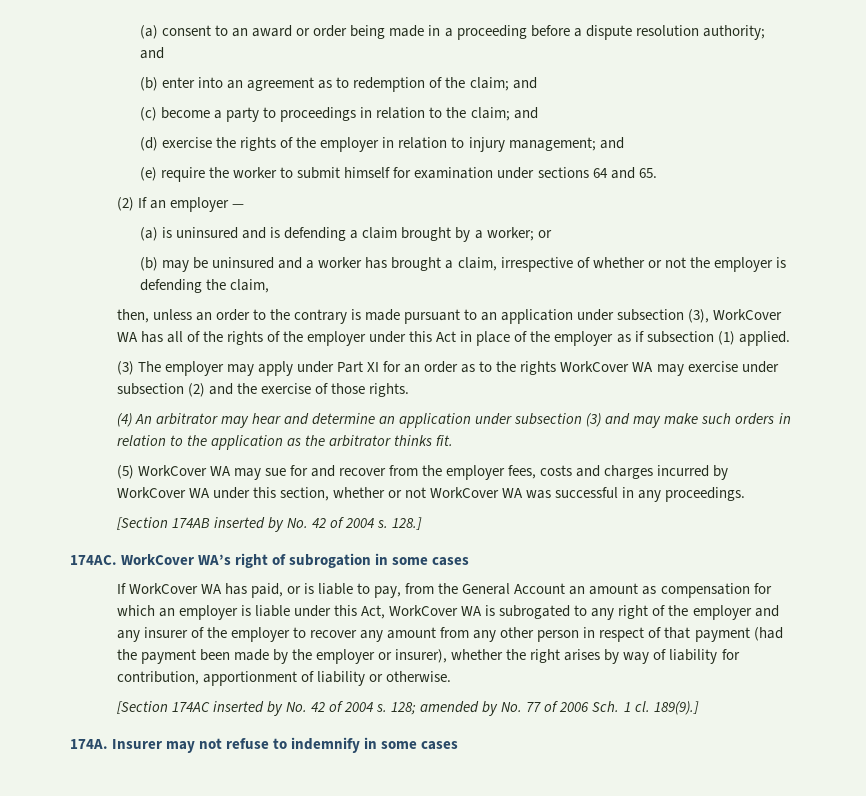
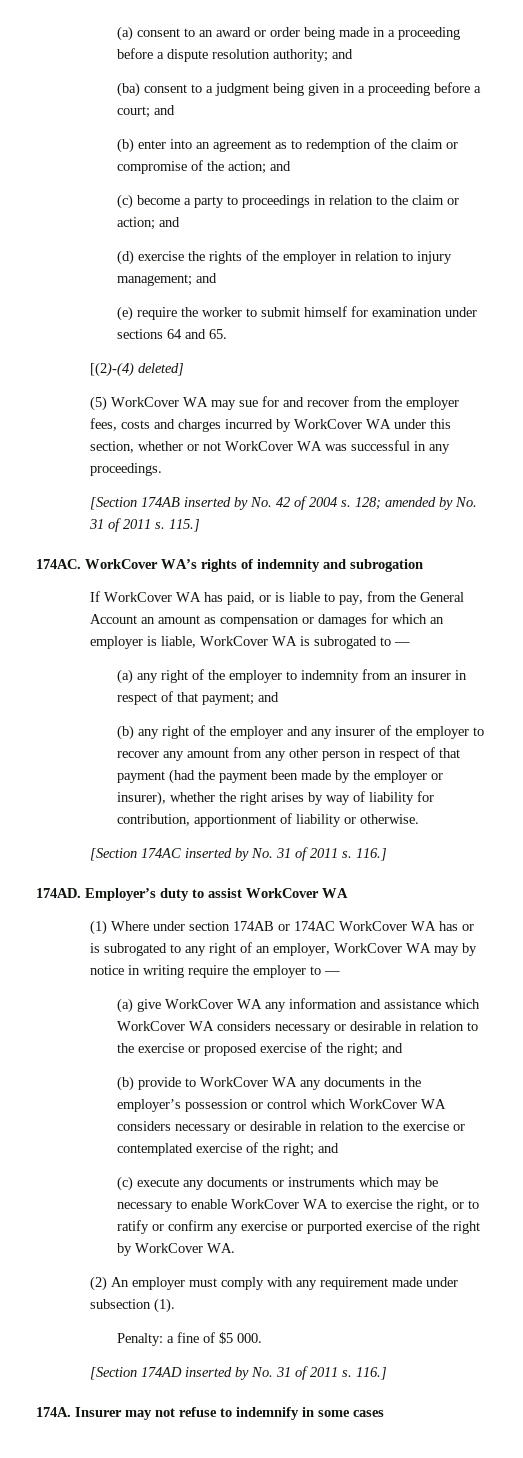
+ (ba) consent to a judgment being given in a proceeding before a court; and
- (b) enter into an agreement as to redemption of the claim; and
+ (b) enter into an agreement as to redemption of the claim or compromise of the action; and
- (c) become a party to proceedings in relation to the claim; and
+ (c) become a party to proceedings in relation to the claim or action; and
- (2) If an employer —
- (a) is uninsured and is defending a claim brought by a worker; or
- (b) may be uninsured and a worker has brought a claim, irrespective of whether or not the employer is defending the claim,
- then, unless an order to the contrary is made pursuant to an application under subsection (3), WorkCover WA has all of the rights of the employer under this Act in place of the employer as if subsection (1) applied.
- (3) The employer may apply under Part XI for an order as to the rights WorkCover WA may exercise under subsection (2) and the exercise of those rights.
- (4) An arbitrator may hear and determine an application under subsection (3) and may make such orders in relation to the application as the arbitrator thinks fit.
+ [(2)-(4) deleted]
- 128.]
- 174AC. WorkCover WA’s right of subrogation in some cases
+ 128; amended by No. 31 of 2011 s. 115.]
+ 174AC. WorkCover WA’s rights of indemnity and subrogation
- If WorkCover WA has paid, or is liable to pay, from the General Account an amount as compensation for which an employer is liable under this Act, WorkCover WA is subrogated to any right of the employer and any insurer of the employer to recover any amount from any other person in respect of that payment (had the payment been made by the employer or insurer), whether the right arises by way of liability for contribution, apportionment of liability or otherwise.
+ If WorkCover WA has paid, or is liable to pay, from the General Account an amount as compensation or damages for which an employer is liable, WorkCover WA is subrogated to —
+ (a) any right of the employer to indemnity from an insurer in respect of that payment; and
+ (b) any right of the employer and any insurer of the employer to recover any amount from any other person in respect of that payment (had the payment been made by the employer or insurer), whether the right arises by way of liability for contribution, apportionment of liability or otherwise.
- [Section 174AC inserted by No. 42 of 2004 s. 128; amended by No. 77 of 2006 Sch. 1 cl. 189(9).]
+ [Section 174AC inserted by No. 31 of 2011 s. 116.]
+ 174AD. Employer’s duty to assist WorkCover WA
+ (1) Where under section 174AB or 174AC WorkCover WA has or is subrogated to any right of an employer, WorkCover WA may by notice in writing require the employer to —
+ (a) give WorkCover WA any information and assistance which WorkCover WA considers necessary or desirable in relation to the exercise or proposed exercise of the right; and
+ (b) provide to WorkCover WA any documents in the employer’s possession or control which WorkCover WA considers necessary or desirable in relation to the exercise or contemplated exercise of the right; and
+ (c) execute any documents or instruments which may be necessary to enable WorkCover WA to exercise the right, or to ratify or confirm any exercise or purported exercise of the right by WorkCover WA.
+ (2) An employer must comply with any requirement made under subsection (1).
+ Penalty: a fine of $5 000.
+ [Section 174AD inserted by No. 31 of 2011 s. 116.]

